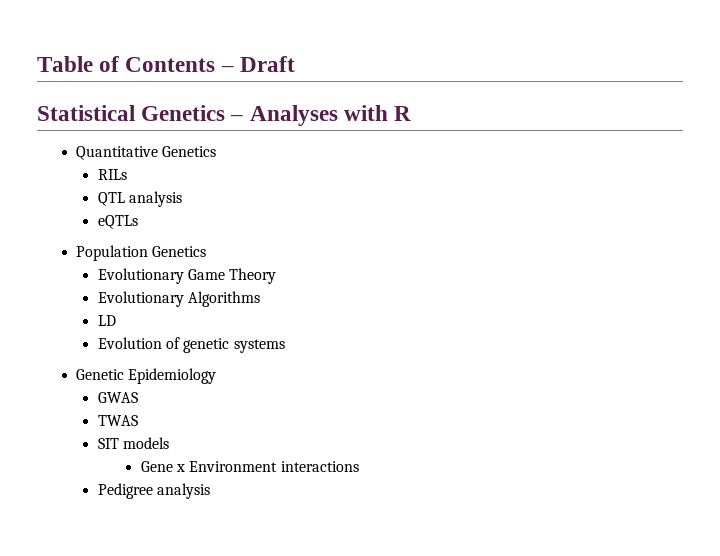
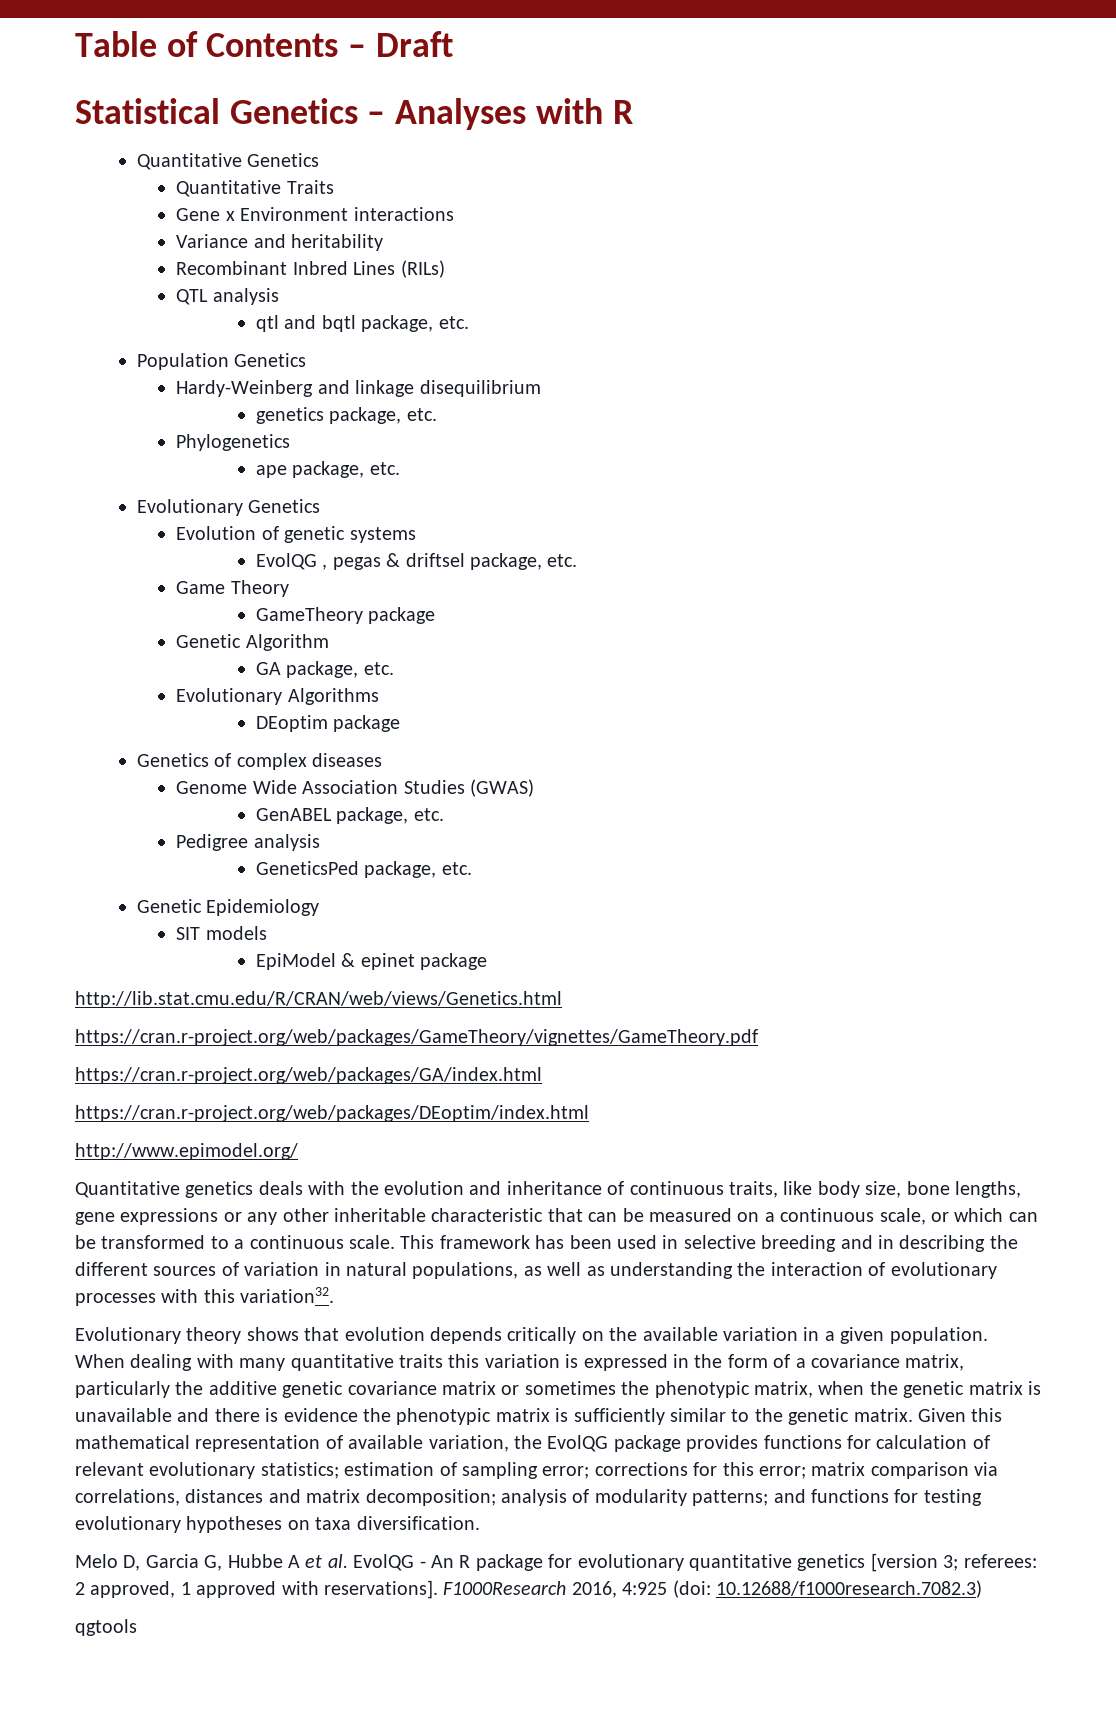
- RILs
+ Quantitative Traits
+ Gene x Environment interactions
+ Variance and heritability
+ Recombinant Inbred Lines (RILs)
  QTL analysis
- eQTLs
+ qtl and bqtl package, etc.
  Population Genetics
- Evolutionary Game Theory
- Evolutionary Algorithms
- LD
+ Hardy-Weinberg and linkage disequilibrium
+ genetics package, etc.
+ Phylogenetics
+ ape package, etc.
+ Evolutionary Genetics
+ EvolQG , pegas & driftsel package, etc.
+ Game Theory
+ GameTheory package
+ Genetic Algorithm
+ GA package, etc.
+ Evolutionary Algorithms
+ DEoptim package
+ Genetics of complex diseases
+ Genome Wide Association Studies (GWAS)
+ GenABEL package, etc.
+ Pedigree analysis
+ GeneticsPed package, etc.
- GWAS
- TWAS
- Gene x Environment interactions
- Pedigree analysis
+ EpiModel & epinet package
+ http://lib.stat.cmu.edu/R/CRAN/web/views/Genetics.html
+ https://cran.r-project.org/web/packages/GameTheory/vignettes/GameTheory.pdf
+ https://cran.r-project.org/web/packages/GA/index.html
+ https://cran.r-project.org/web/packages/DEoptim/index.html
+ http://www.epimodel.org/
+ Quantitative genetics deals with the evolution and inheritance of continuous traits, like body size, bone lengths, gene expressions or any other inheritable characteristic that can be measured on a continuous scale, or which can be transformed to a continuous scale. This framework has been used in selective breeding and in describing the different sources of variation in natural populations, as well as understanding the interaction of evolutionary processes with this variation32.
+ Evolutionary theory shows that evolution depends critically on the available variation in a given population. When dealing with many quantitative traits this variation is expressed in the form of a covariance matrix, particularly the additive genetic covariance matrix or sometimes the phenotypic matrix, when the genetic matrix is unavailable and there is evidence the phenotypic matrix is sufficiently similar to the genetic matrix. Given this mathematical representation of available variation, the EvolQG package provides functions for calculation of relevant evolutionary statistics; estimation of sampling error; corrections for this error; matrix comparison via correlations, distances and matrix decomposition; analysis of modularity patterns; and functions for testing evolutionary hypotheses on taxa diversification.
+ Melo D, Garcia G, Hubbe A et al. EvolQG - An R package for evolutionary quantitative genetics [version 3; referees: 2 approved, 1 approved with reservations]. F1000Research 2016, 4:925 (doi: 10.12688/f1000research.7082.3)
+ qgtools

